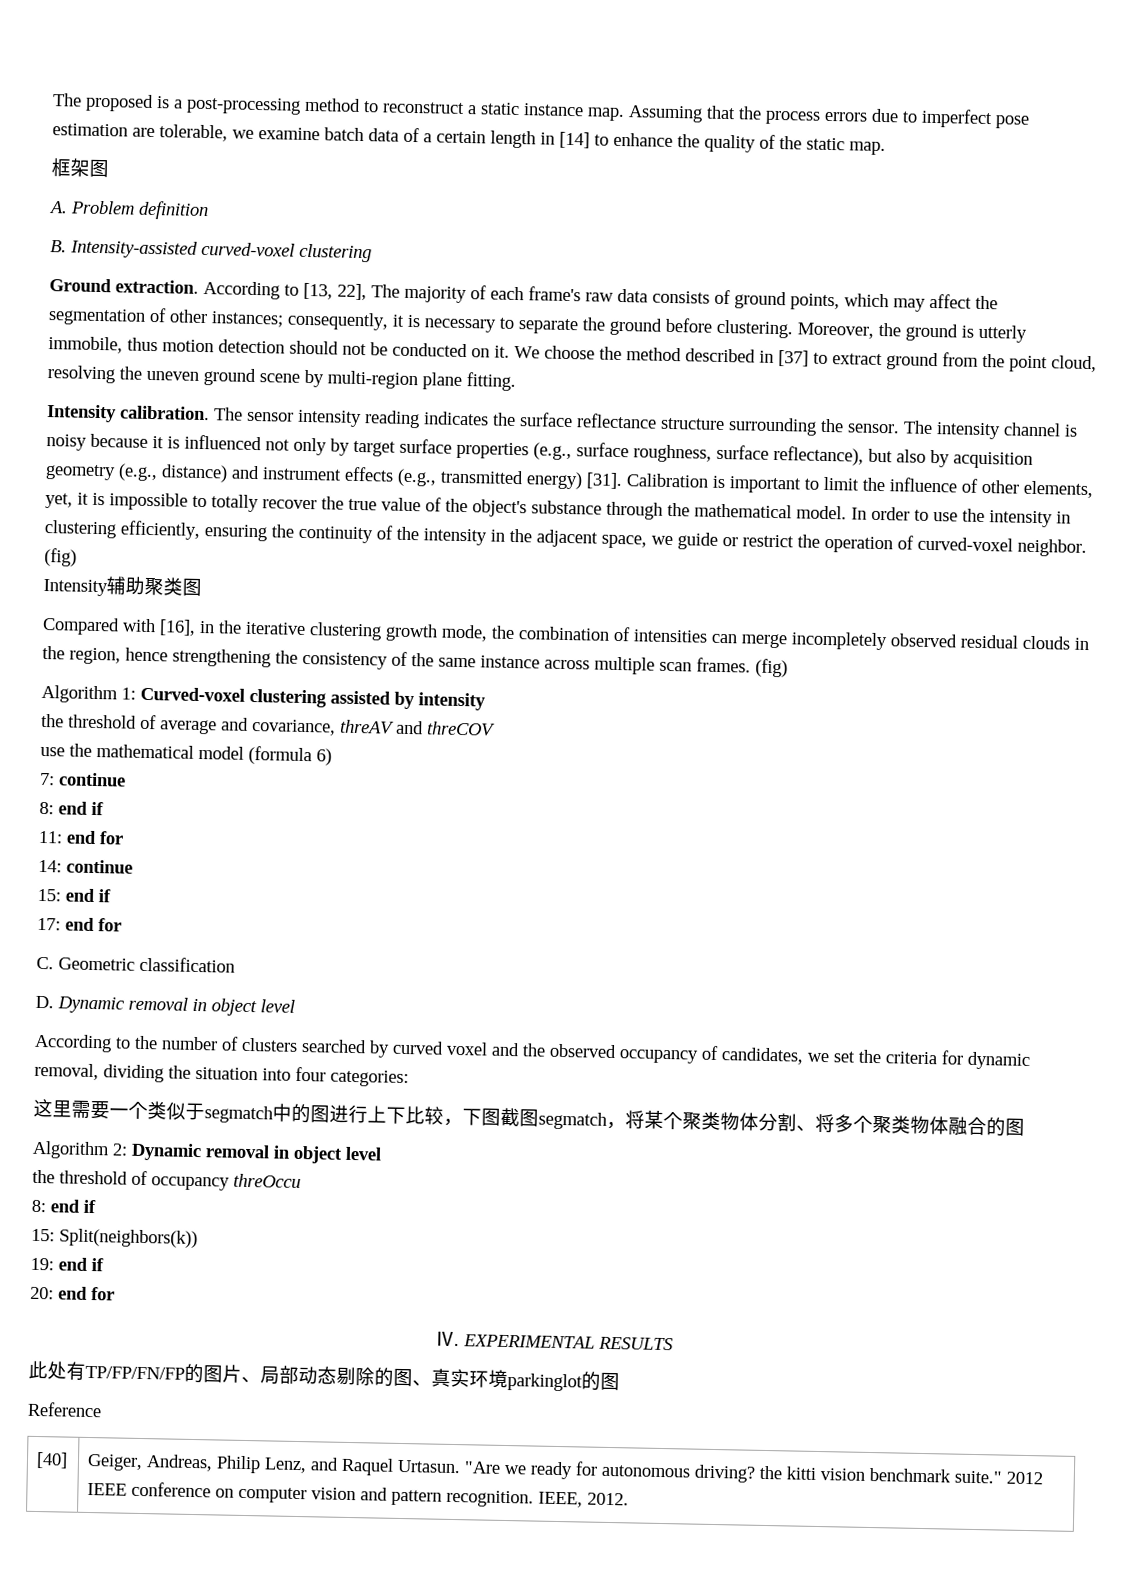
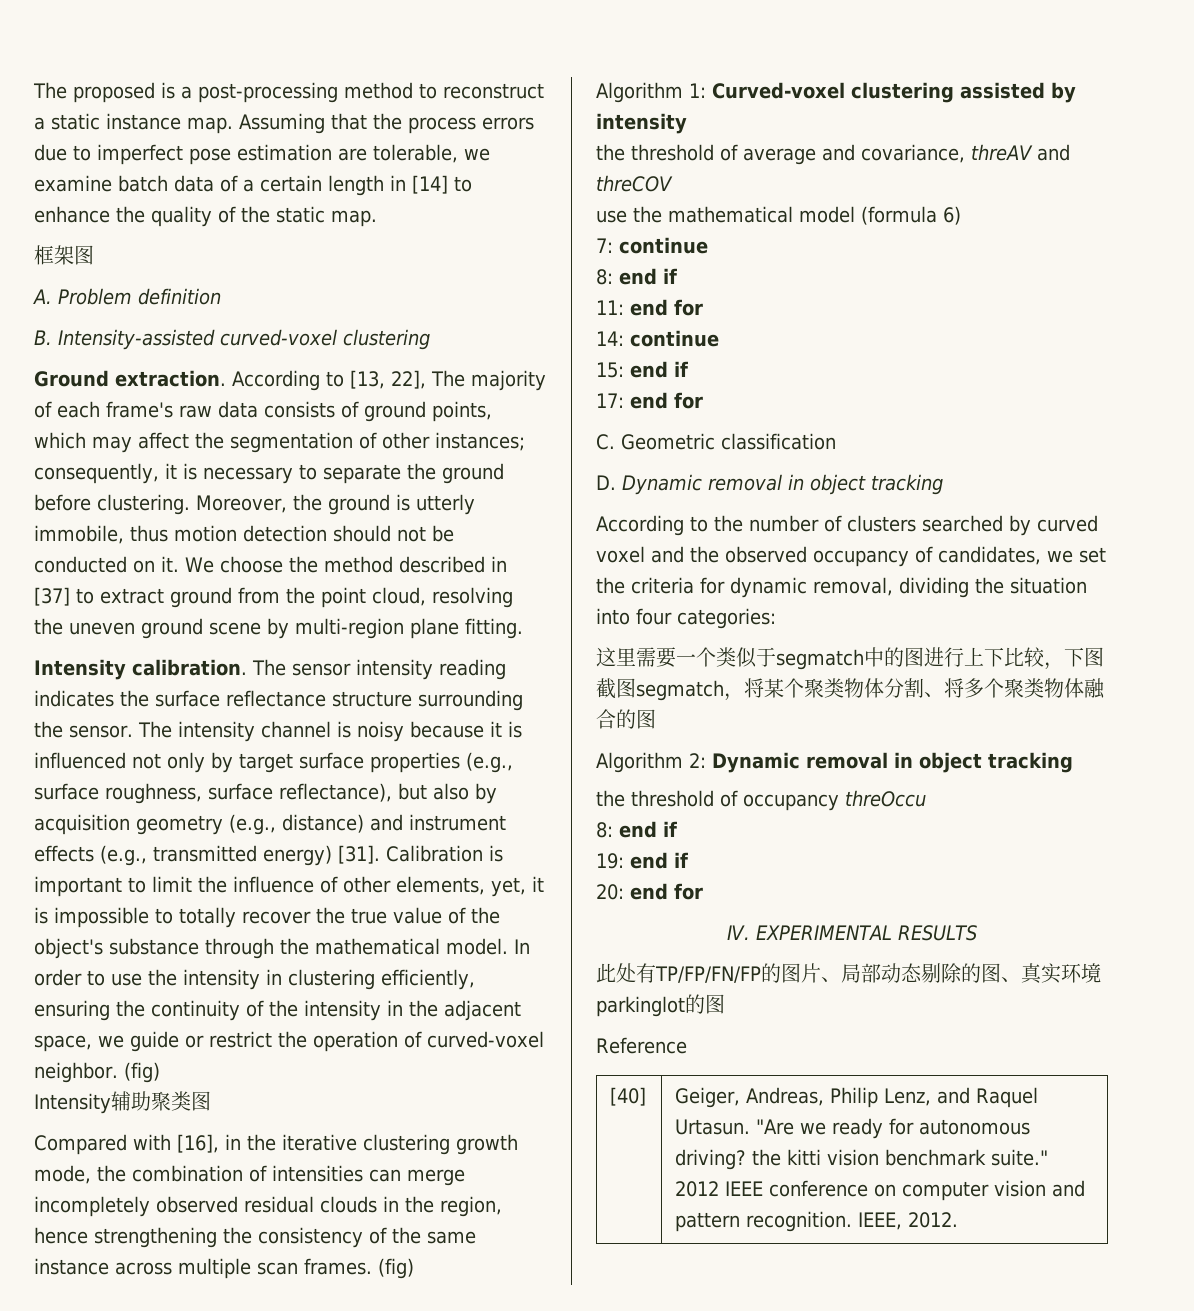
- D. Dynamic removal in object level
+ D. Dynamic removal in object tracking
- Algorithm 2: Dynamic removal in object level
+ Algorithm 2: Dynamic removal in object tracking
- 15: Split(neighbors(k))

